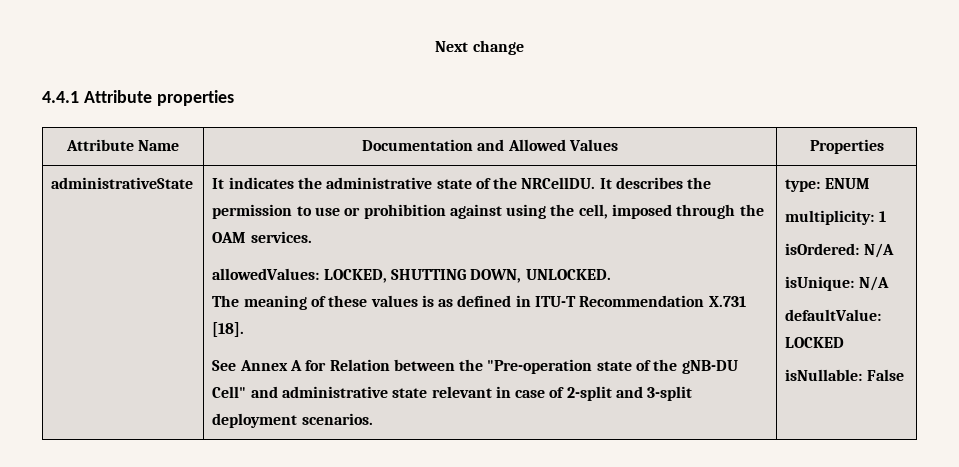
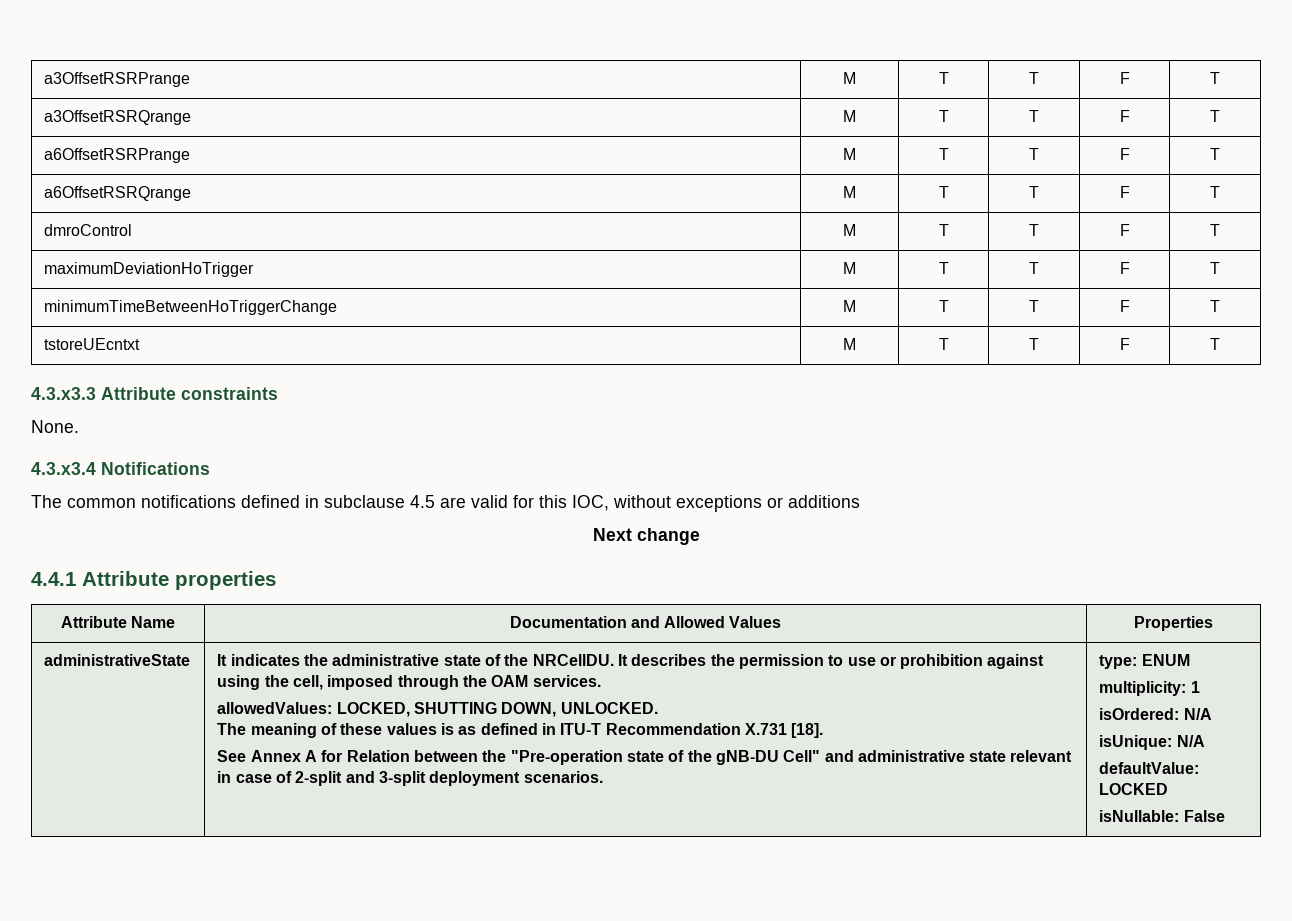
+ a3OffsetRSRPrange | M | T | T | F | T
+ a3OffsetRSRQrange | M | T | T | F | T
+ a6OffsetRSRPrange | M | T | T | F | T
+ a6OffsetRSRQrange | M | T | T | F | T
+ dmroControl | M | T | T | F | T
+ maximumDeviationHoTrigger | M | T | T | F | T
+ minimumTimeBetweenHoTriggerChange | M | T | T | F | T
+ tstoreUEcntxt | M | T | T | F | T
+ 4.3.x3.3 Attribute constraints
+ None.
+ 4.3.x3.4 Notifications
+ The common notifications defined in subclause 4.5 are valid for this IOC, without exceptions or additions

